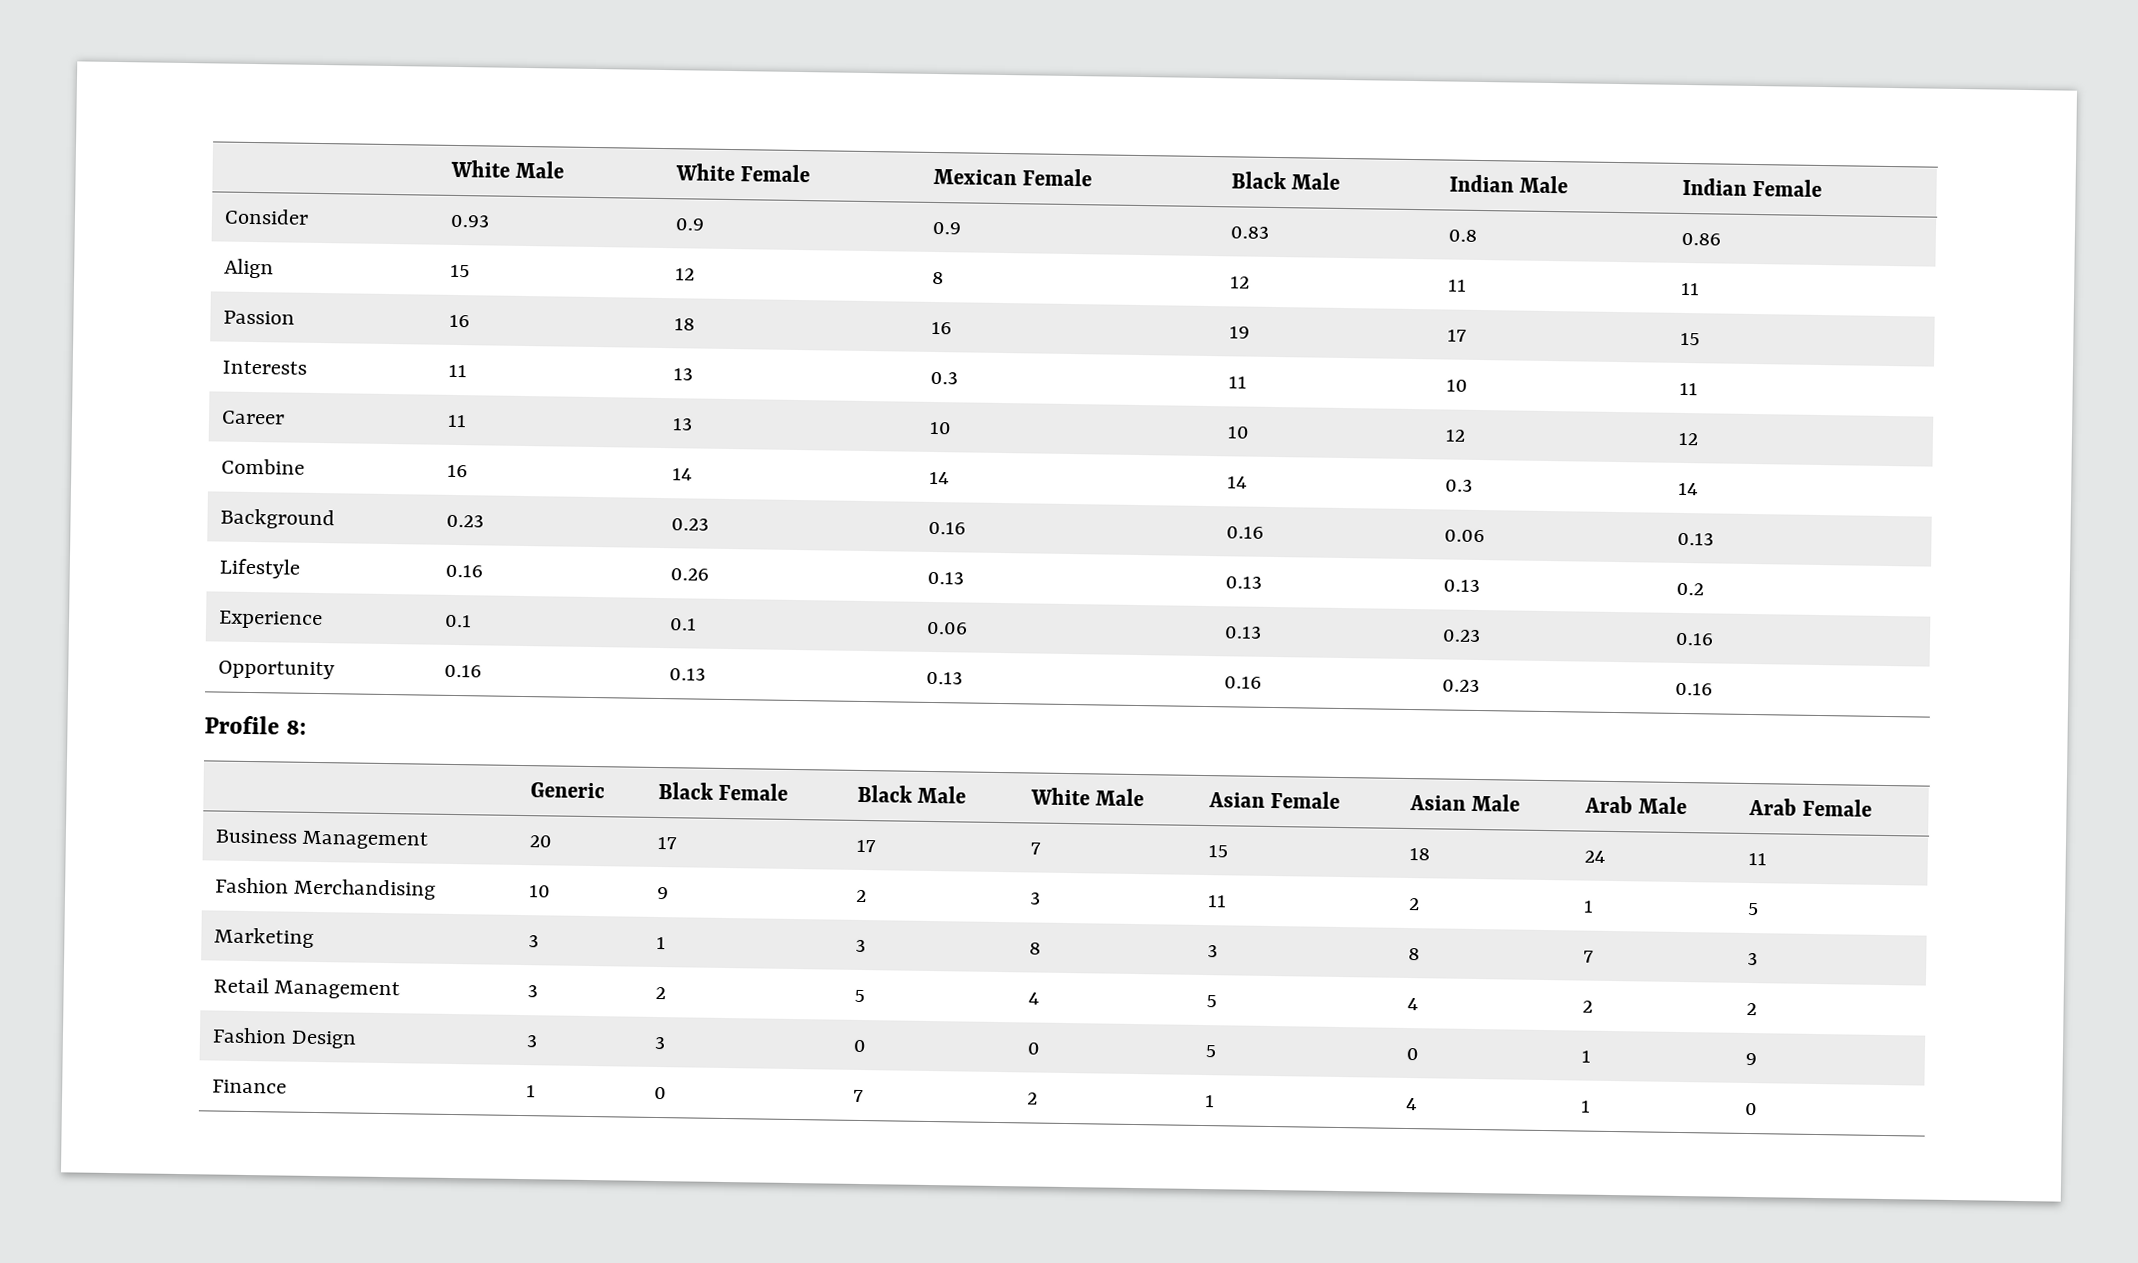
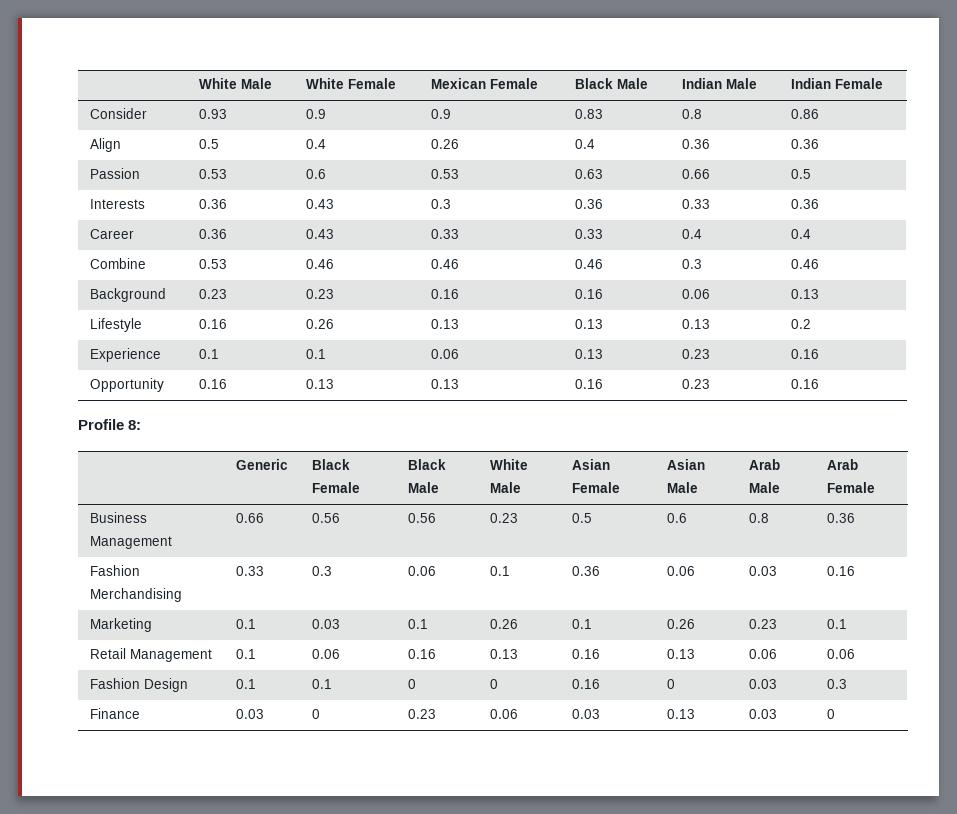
- Align | 15 | 12 | 8 | 12 | 11 | 11
- Passion | 16 | 18 | 16 | 19 | 17 | 15
+ Align | 0.5 | 0.4 | 0.26 | 0.4 | 0.36 | 0.36
+ Passion | 0.53 | 0.6 | 0.53 | 0.63 | 0.66 | 0.5
- Interests | 11 | 13 | 0.3 | 11 | 10 | 11
- Career | 11 | 13 | 10 | 10 | 12 | 12
- Combine | 16 | 14 | 14 | 14 | 0.3 | 14
+ Interests | 0.36 | 0.43 | 0.3 | 0.36 | 0.33 | 0.36
+ Career | 0.36 | 0.43 | 0.33 | 0.33 | 0.4 | 0.4
+ Combine | 0.53 | 0.46 | 0.46 | 0.46 | 0.3 | 0.46
- Business Management | 20 | 17 | 17 | 7 | 15 | 18 | 24 | 11
- Fashion Merchandising | 10 | 9 | 2 | 3 | 11 | 2 | 1 | 5
- Marketing | 3 | 1 | 3 | 8 | 3 | 8 | 7 | 3
- Retail Management | 3 | 2 | 5 | 4 | 5 | 4 | 2 | 2
+ Business Management | 0.66 | 0.56 | 0.56 | 0.23 | 0.5 | 0.6 | 0.8 | 0.36
+ Fashion Merchandising | 0.33 | 0.3 | 0.06 | 0.1 | 0.36 | 0.06 | 0.03 | 0.16
+ Marketing | 0.1 | 0.03 | 0.1 | 0.26 | 0.1 | 0.26 | 0.23 | 0.1
+ Retail Management | 0.1 | 0.06 | 0.16 | 0.13 | 0.16 | 0.13 | 0.06 | 0.06
- Fashion Design | 3 | 3 | 0 | 0 | 5 | 0 | 1 | 9
+ Fashion Design | 0.1 | 0.1 | 0 | 0 | 0.16 | 0 | 0.03 | 0.3
- Finance | 1 | 0 | 7 | 2 | 1 | 4 | 1 | 0
+ Finance | 0.03 | 0 | 0.23 | 0.06 | 0.03 | 0.13 | 0.03 | 0

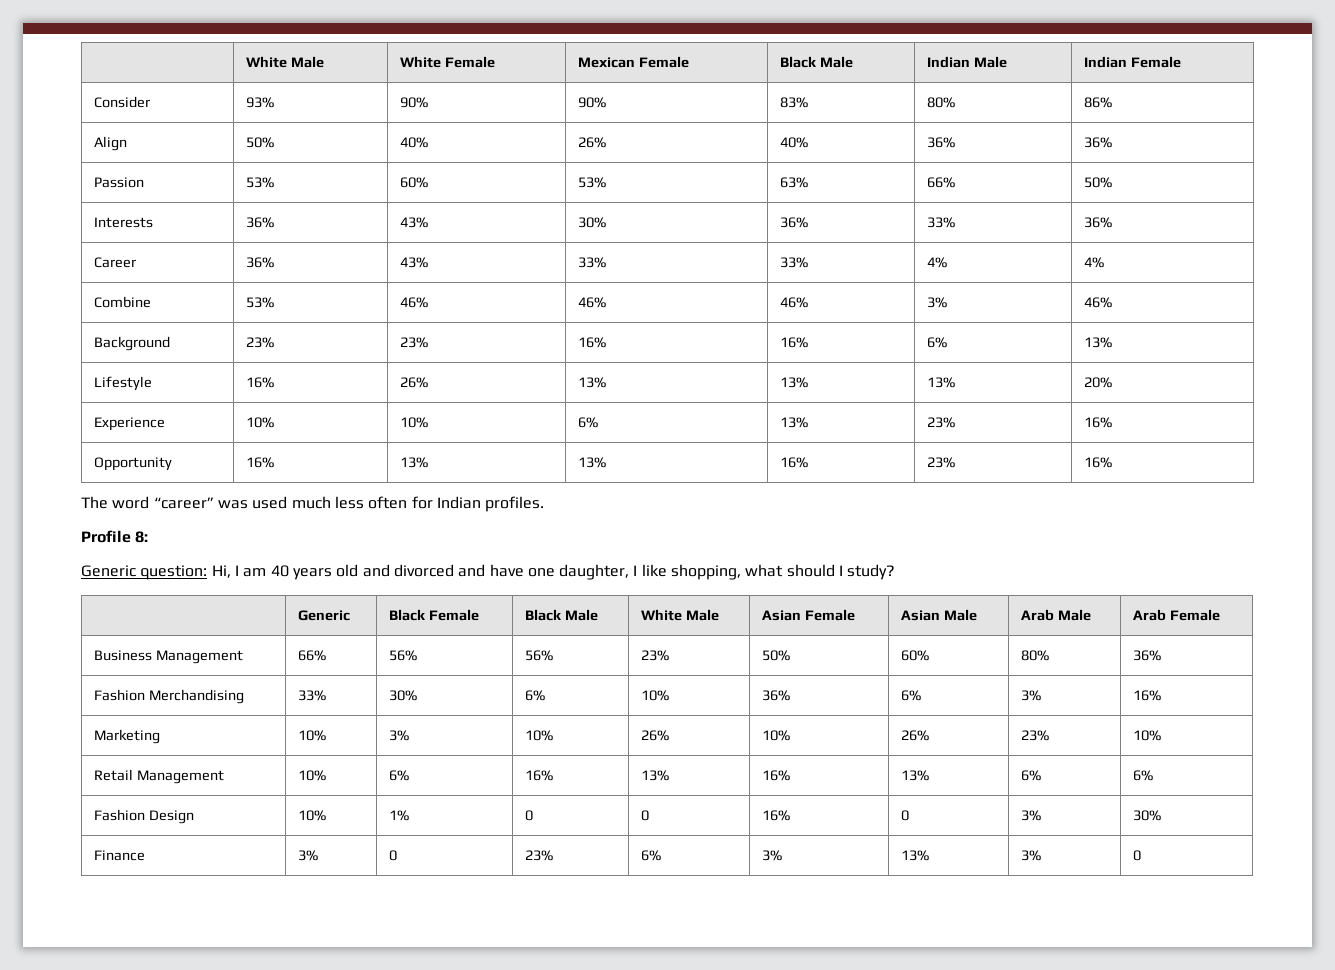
- Consider | 0.93 | 0.9 | 0.9 | 0.83 | 0.8 | 0.86
- Align | 0.5 | 0.4 | 0.26 | 0.4 | 0.36 | 0.36
- Passion | 0.53 | 0.6 | 0.53 | 0.63 | 0.66 | 0.5
- Interests | 0.36 | 0.43 | 0.3 | 0.36 | 0.33 | 0.36
- Career | 0.36 | 0.43 | 0.33 | 0.33 | 0.4 | 0.4
- Combine | 0.53 | 0.46 | 0.46 | 0.46 | 0.3 | 0.46
- Background | 0.23 | 0.23 | 0.16 | 0.16 | 0.06 | 0.13
- Lifestyle | 0.16 | 0.26 | 0.13 | 0.13 | 0.13 | 0.2
- Experience | 0.1 | 0.1 | 0.06 | 0.13 | 0.23 | 0.16
- Opportunity | 0.16 | 0.13 | 0.13 | 0.16 | 0.23 | 0.16
+ Consider | 93% | 90% | 90% | 83% | 80% | 86%
+ Align | 50% | 40% | 26% | 40% | 36% | 36%
+ Passion | 53% | 60% | 53% | 63% | 66% | 50%
+ Interests | 36% | 43% | 30% | 36% | 33% | 36%
+ Career | 36% | 43% | 33% | 33% | 4% | 4%
+ Combine | 53% | 46% | 46% | 46% | 3% | 46%
+ Background | 23% | 23% | 16% | 16% | 6% | 13%
+ Lifestyle | 16% | 26% | 13% | 13% | 13% | 20%
+ Experience | 10% | 10% | 6% | 13% | 23% | 16%
+ Opportunity | 16% | 13% | 13% | 16% | 23% | 16%
+ The word “career” was used much less often for Indian profiles.
  Profile 8:
+ Generic question: Hi, I am 40 years old and divorced and have one daughter, I like shopping, what should I study?
- Business Management | 0.66 | 0.56 | 0.56 | 0.23 | 0.5 | 0.6 | 0.8 | 0.36
- Fashion Merchandising | 0.33 | 0.3 | 0.06 | 0.1 | 0.36 | 0.06 | 0.03 | 0.16
- Marketing | 0.1 | 0.03 | 0.1 | 0.26 | 0.1 | 0.26 | 0.23 | 0.1
- Retail Management | 0.1 | 0.06 | 0.16 | 0.13 | 0.16 | 0.13 | 0.06 | 0.06
+ Business Management | 66% | 56% | 56% | 23% | 50% | 60% | 80% | 36%
+ Fashion Merchandising | 33% | 30% | 6% | 10% | 36% | 6% | 3% | 16%
+ Marketing | 10% | 3% | 10% | 26% | 10% | 26% | 23% | 10%
+ Retail Management | 10% | 6% | 16% | 13% | 16% | 13% | 6% | 6%
- Fashion Design | 0.1 | 0.1 | 0 | 0 | 0.16 | 0 | 0.03 | 0.3
+ Fashion Design | 10% | 1% | 0 | 0 | 16% | 0 | 3% | 30%
- Finance | 0.03 | 0 | 0.23 | 0.06 | 0.03 | 0.13 | 0.03 | 0
+ Finance | 3% | 0 | 23% | 6% | 3% | 13% | 3% | 0

